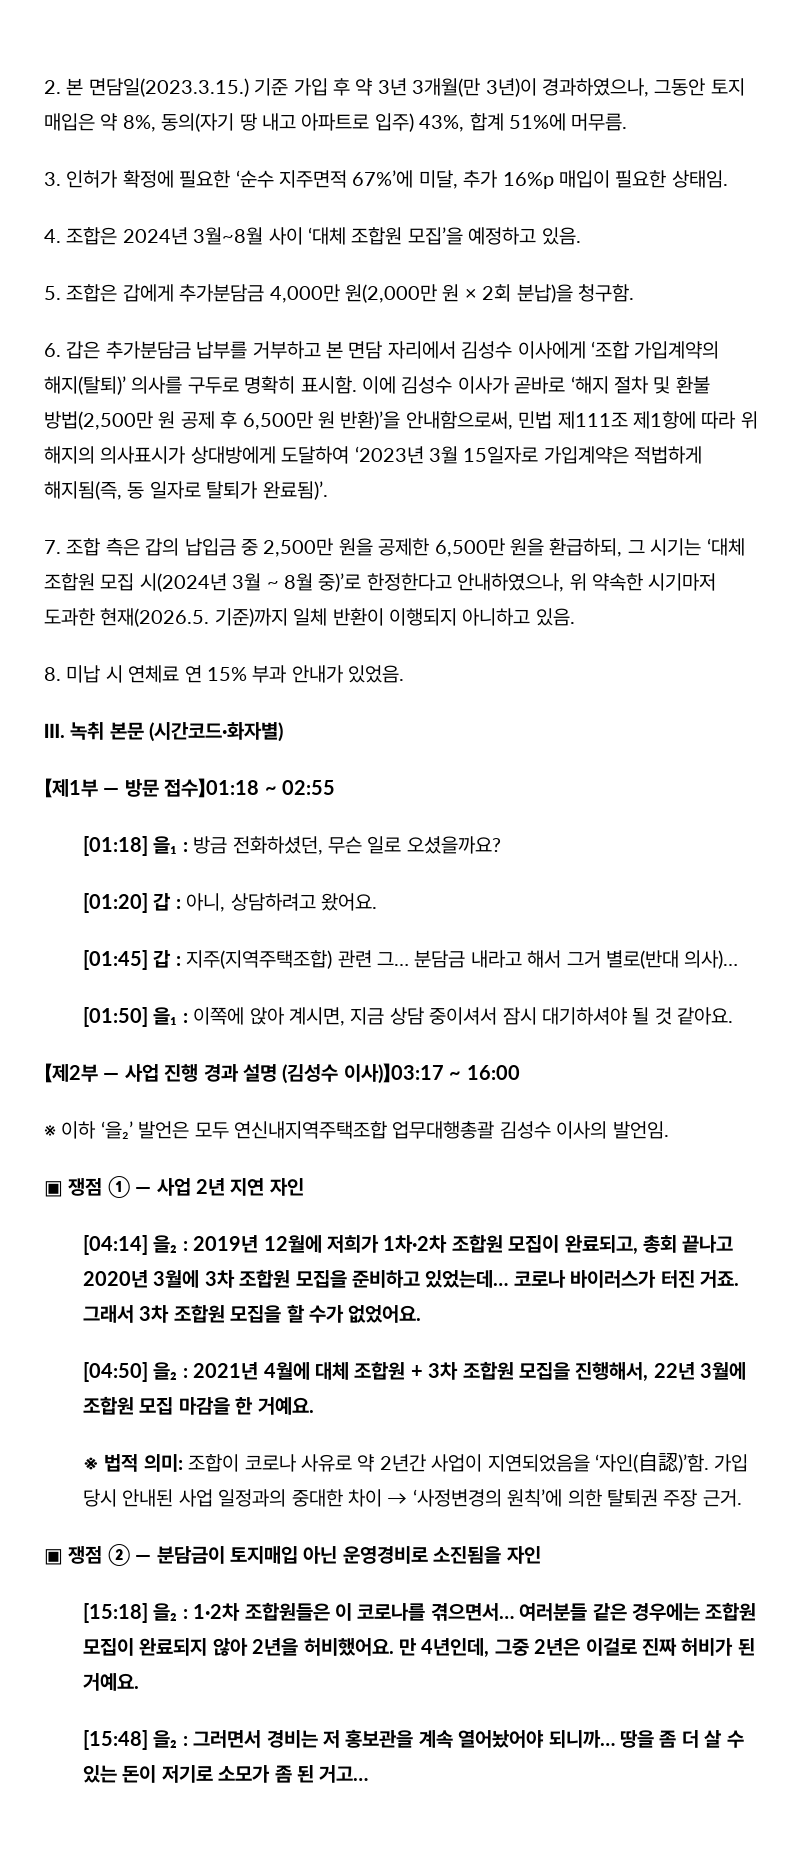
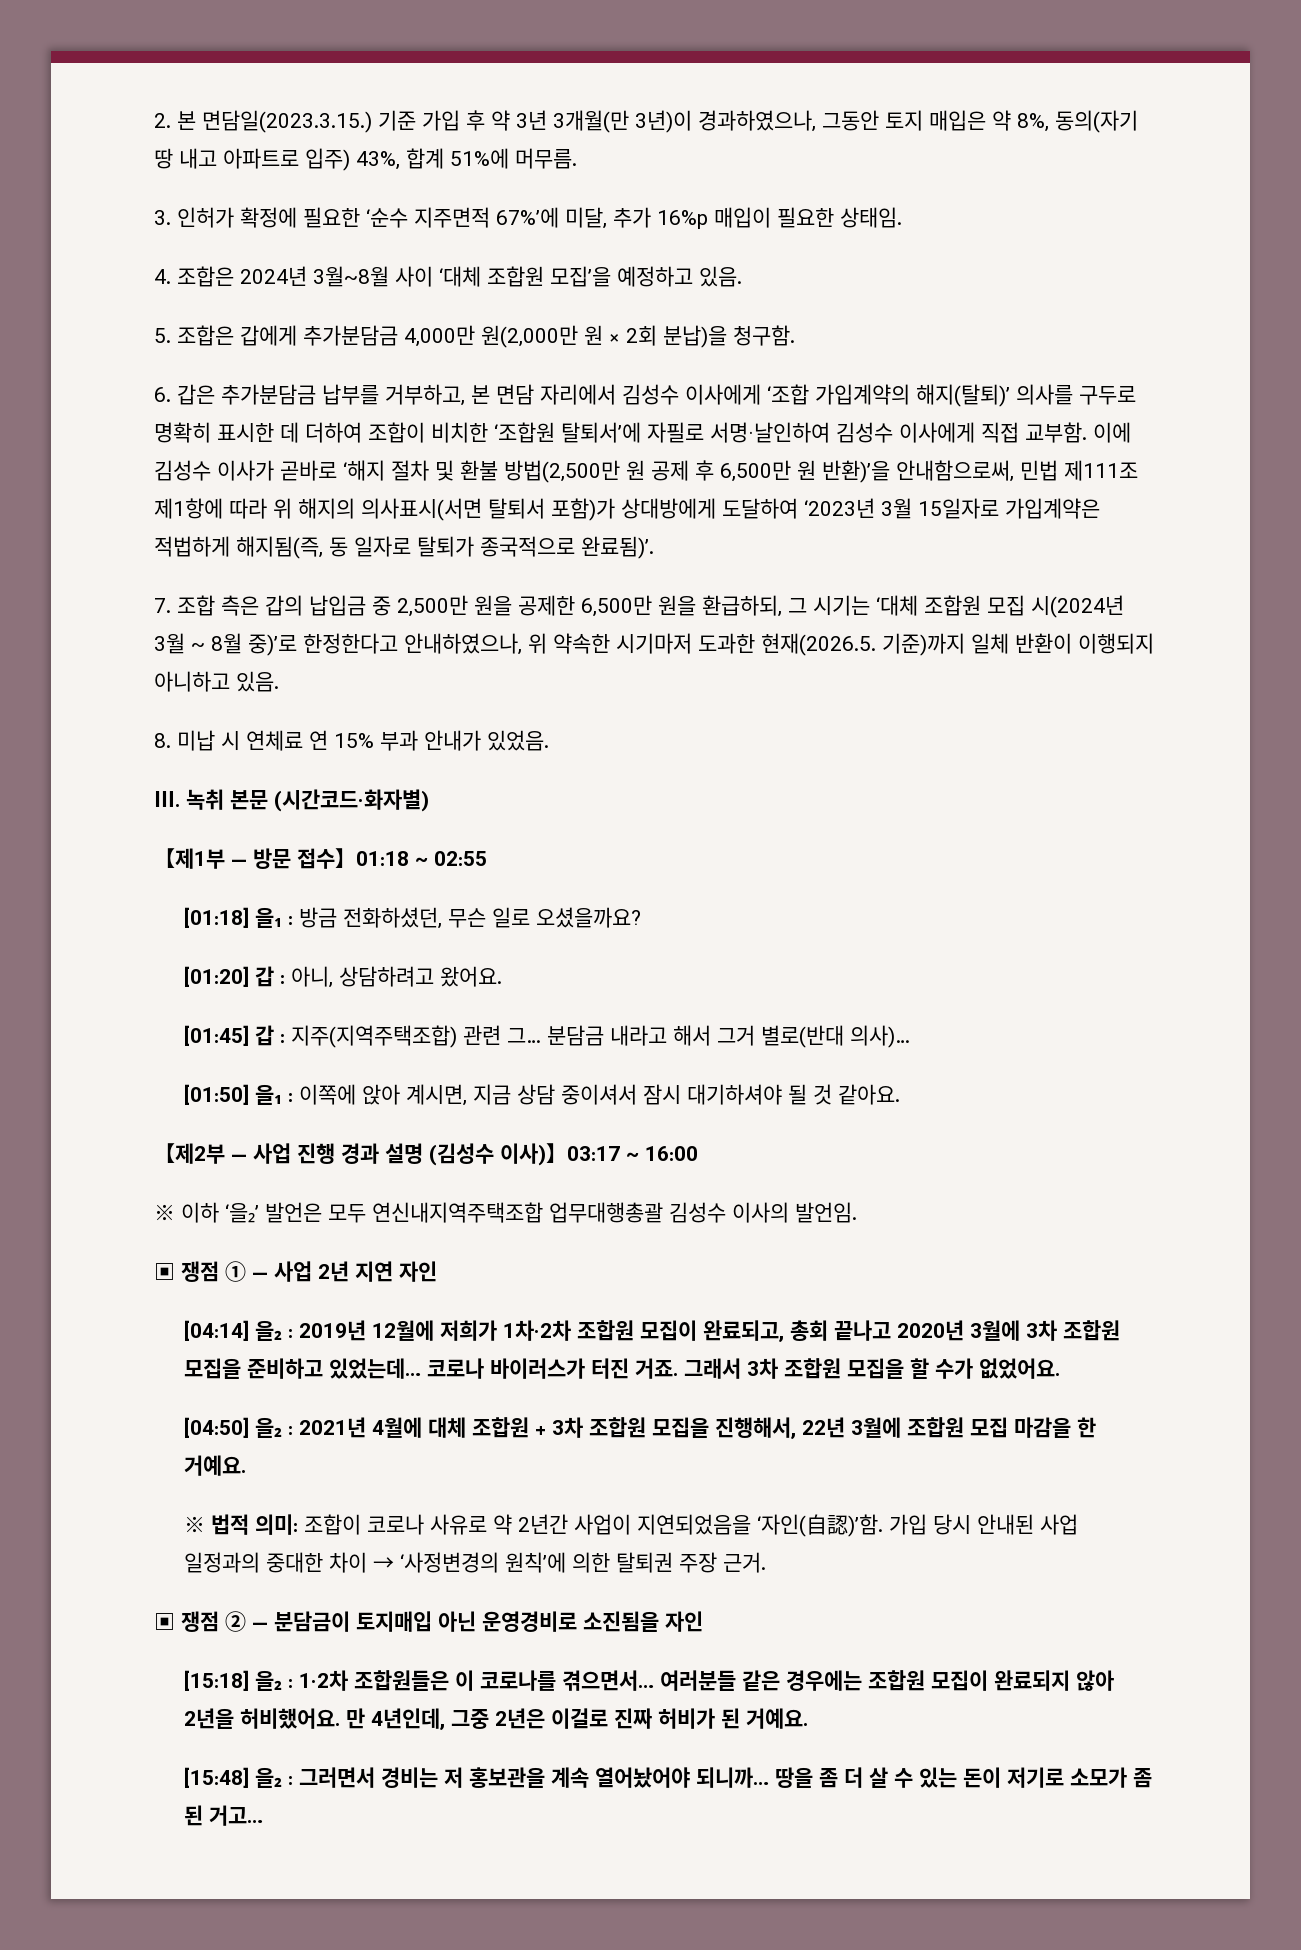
- 6. 갑은 추가분담금 납부를 거부하고 본 면담 자리에서 김성수 이사에게 ‘조합 가입계약의 해지(탈퇴)’ 의사를 구두로 명확히 표시함.
+ 6. 갑은 추가분담금 납부를 거부하고, 본 면담 자리에서 김성수 이사에게 ‘조합 가입계약의 해지(탈퇴)’ 의사를 구두로 명확히 표시한 데 더하여 조합이 비치한 ‘조합원 탈퇴서’에 자필로 서명·날인하여 김성수 이사에게 직접 교부함.
- 이에 김성수 이사가 곧바로 ‘해지 절차 및 환불 방법(2,500만 원 공제 후 6,500만 원 반환)’을 안내함으로써, 민법 제111조 제1항에 따라 위 해지의 의사표시가 상대방에게 도달하여 ‘2023년 3월 15일자로 가입계약은 적법하게 해지됨(즉, 동 일자로 탈퇴가 완료됨)’.
+ 이에 김성수 이사가 곧바로 ‘해지 절차 및 환불 방법(2,500만 원 공제 후 6,500만 원 반환)’을 안내함으로써, 민법 제111조 제1항에 따라 위 해지의 의사표시(서면 탈퇴서 포함)가 상대방에게 도달하여 ‘2023년 3월 15일자로 가입계약은 적법하게 해지됨(즉, 동 일자로 탈퇴가 종국적으로 완료됨)’.

